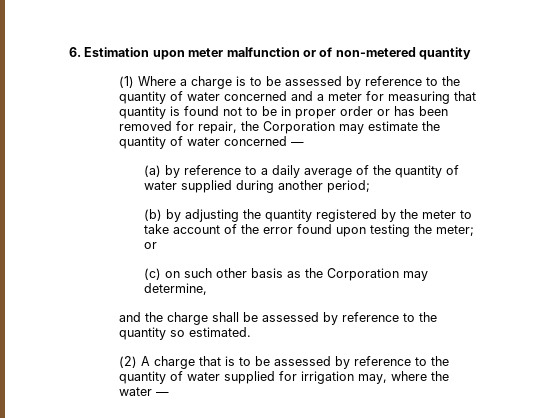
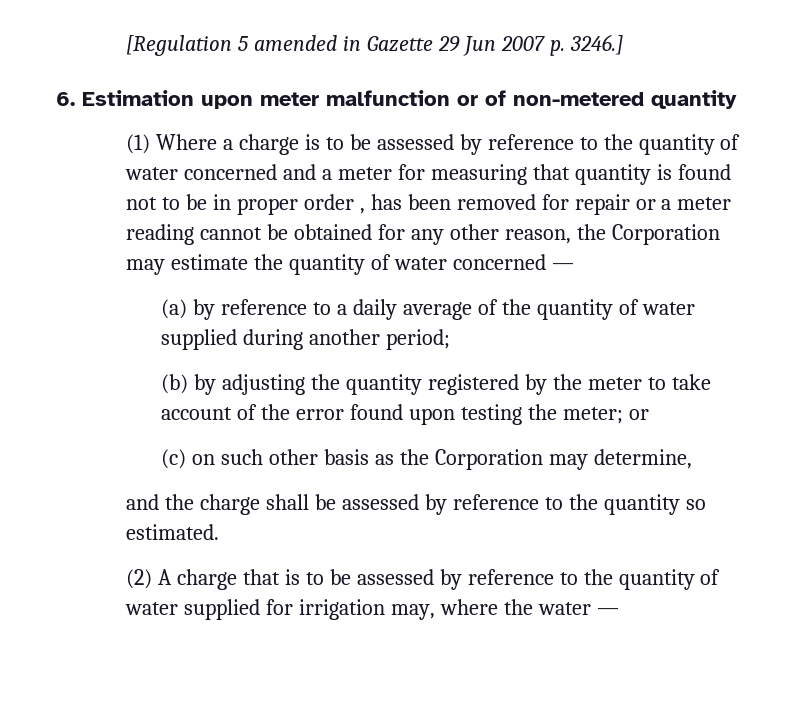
+ [Regulation 5 amended in Gazette 29 Jun 2007 p. 3246.]
- (1) Where a charge is to be assessed by reference to the quantity of water concerned and a meter for measuring that quantity is found not to be in proper order or has been removed for repair, the Corporation may estimate the quantity of water concerned —
+ (1) Where a charge is to be assessed by reference to the quantity of water concerned and a meter for measuring that quantity is found not to be in proper order , has been removed for repair or a meter reading cannot be obtained for any other reason, the Corporation may estimate the quantity of water concerned —

